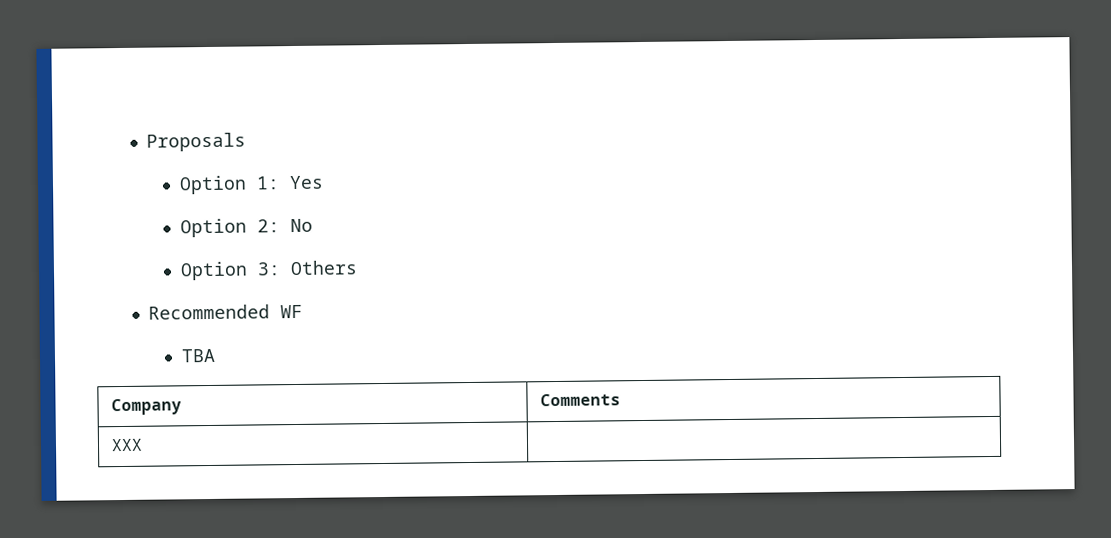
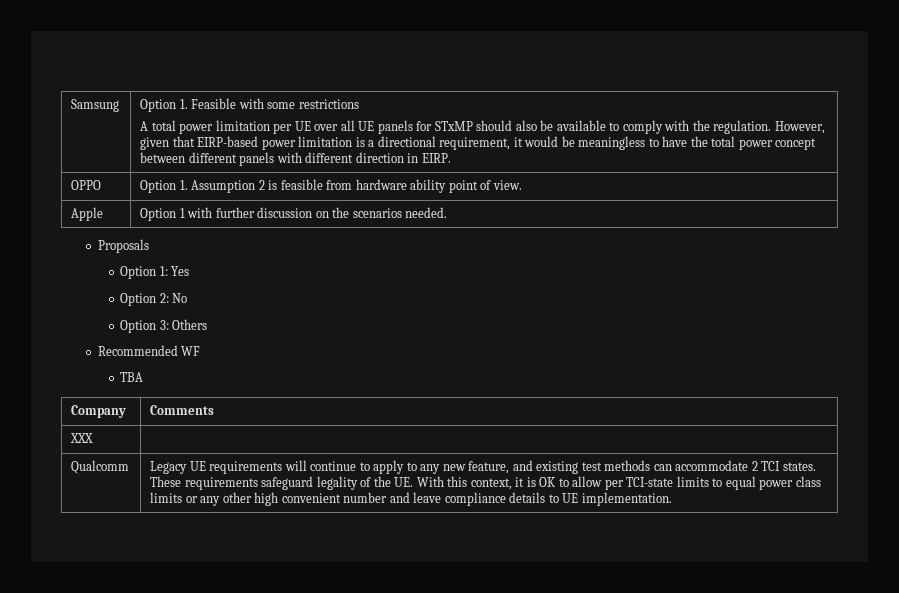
+ Samsung | Option 1. Feasible with some restrictions
+ A total power limitation per UE over all UE panels for STxMP should also be available to comply with the regulation. However, given that EIRP-based power limitation is a directional requirement, it would be meaningless to have the total power concept between different panels with different direction in EIRP.
+ OPPO | Option 1. Assumption 2 is feasible from hardware ability point of view.
+ Apple | Option 1 with further discussion on the scenarios needed.
+ Qualcomm | Legacy UE requirements will continue to apply to any new feature, and existing test methods can accommodate 2 TCI states. These requirements safeguard legality of the UE. With this context, it is OK to allow per TCI-state limits to equal power class limits or any other high convenient number and leave compliance details to UE implementation.

